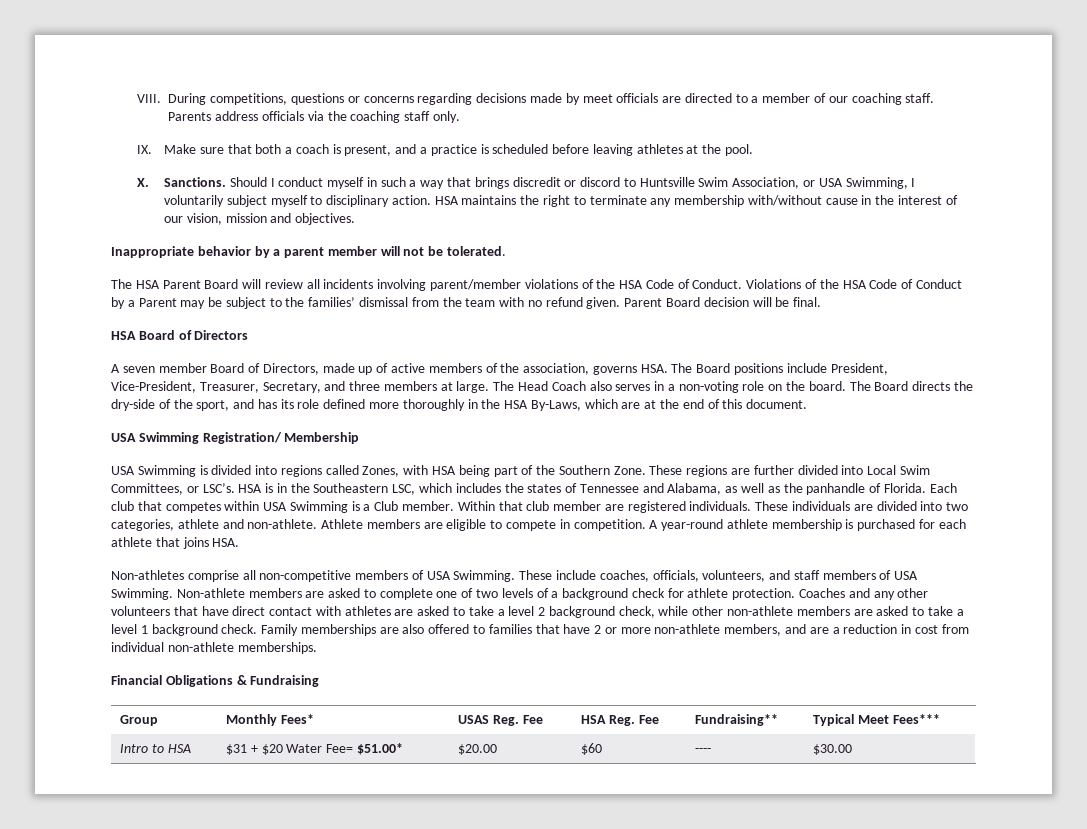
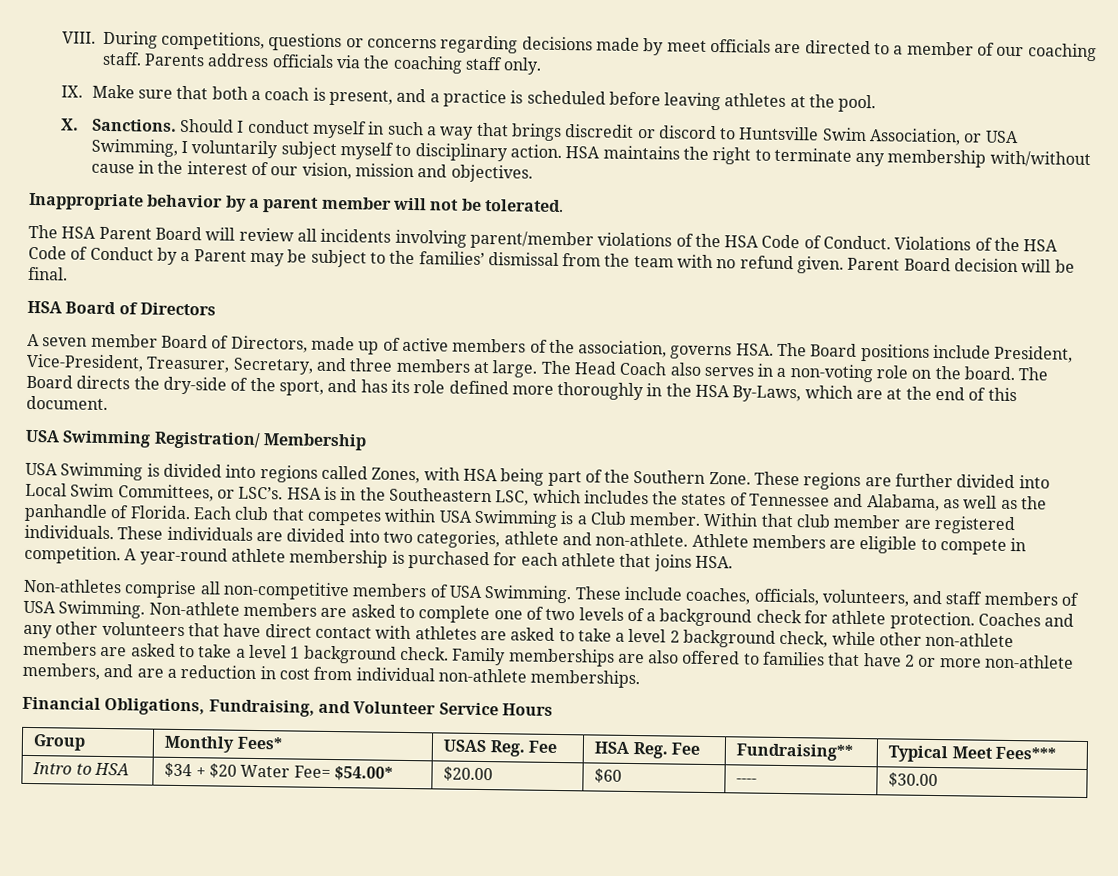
- Financial Obligations & Fundraising
+ Financial Obligations, Fundraising, and Volunteer Service Hours
- Intro to HSA | $31 + $20 Water Fee= $51.00* | $20.00 | $60 | ---- | $30.00
+ Intro to HSA | $34 + $20 Water Fee= $54.00* | $20.00 | $60 | ---- | $30.00

